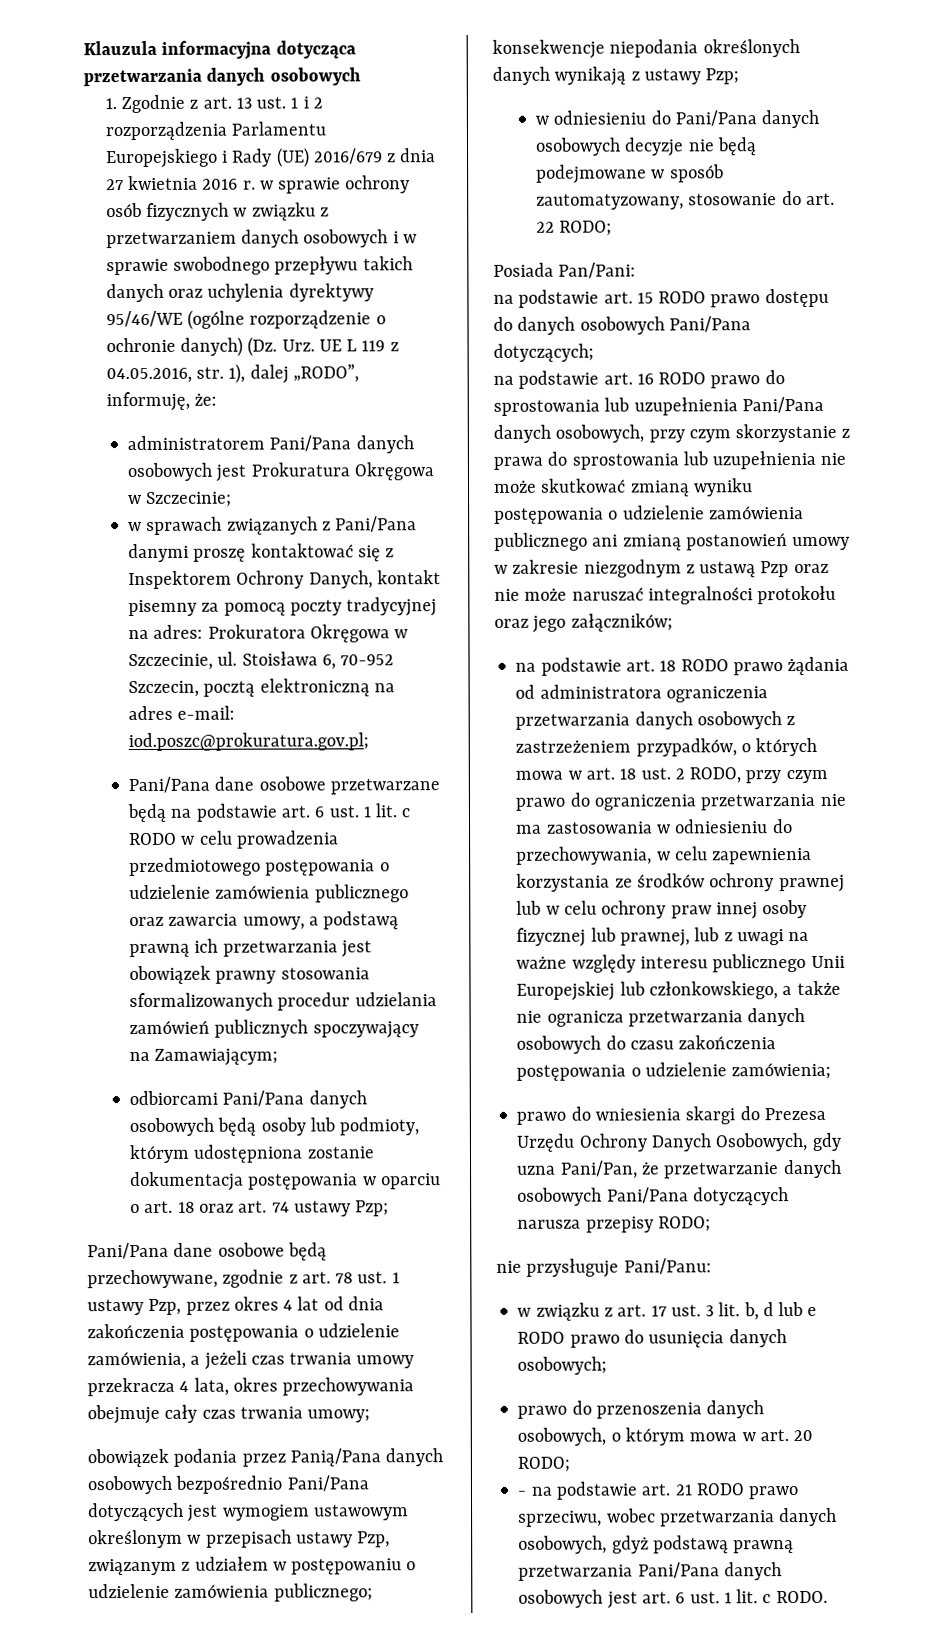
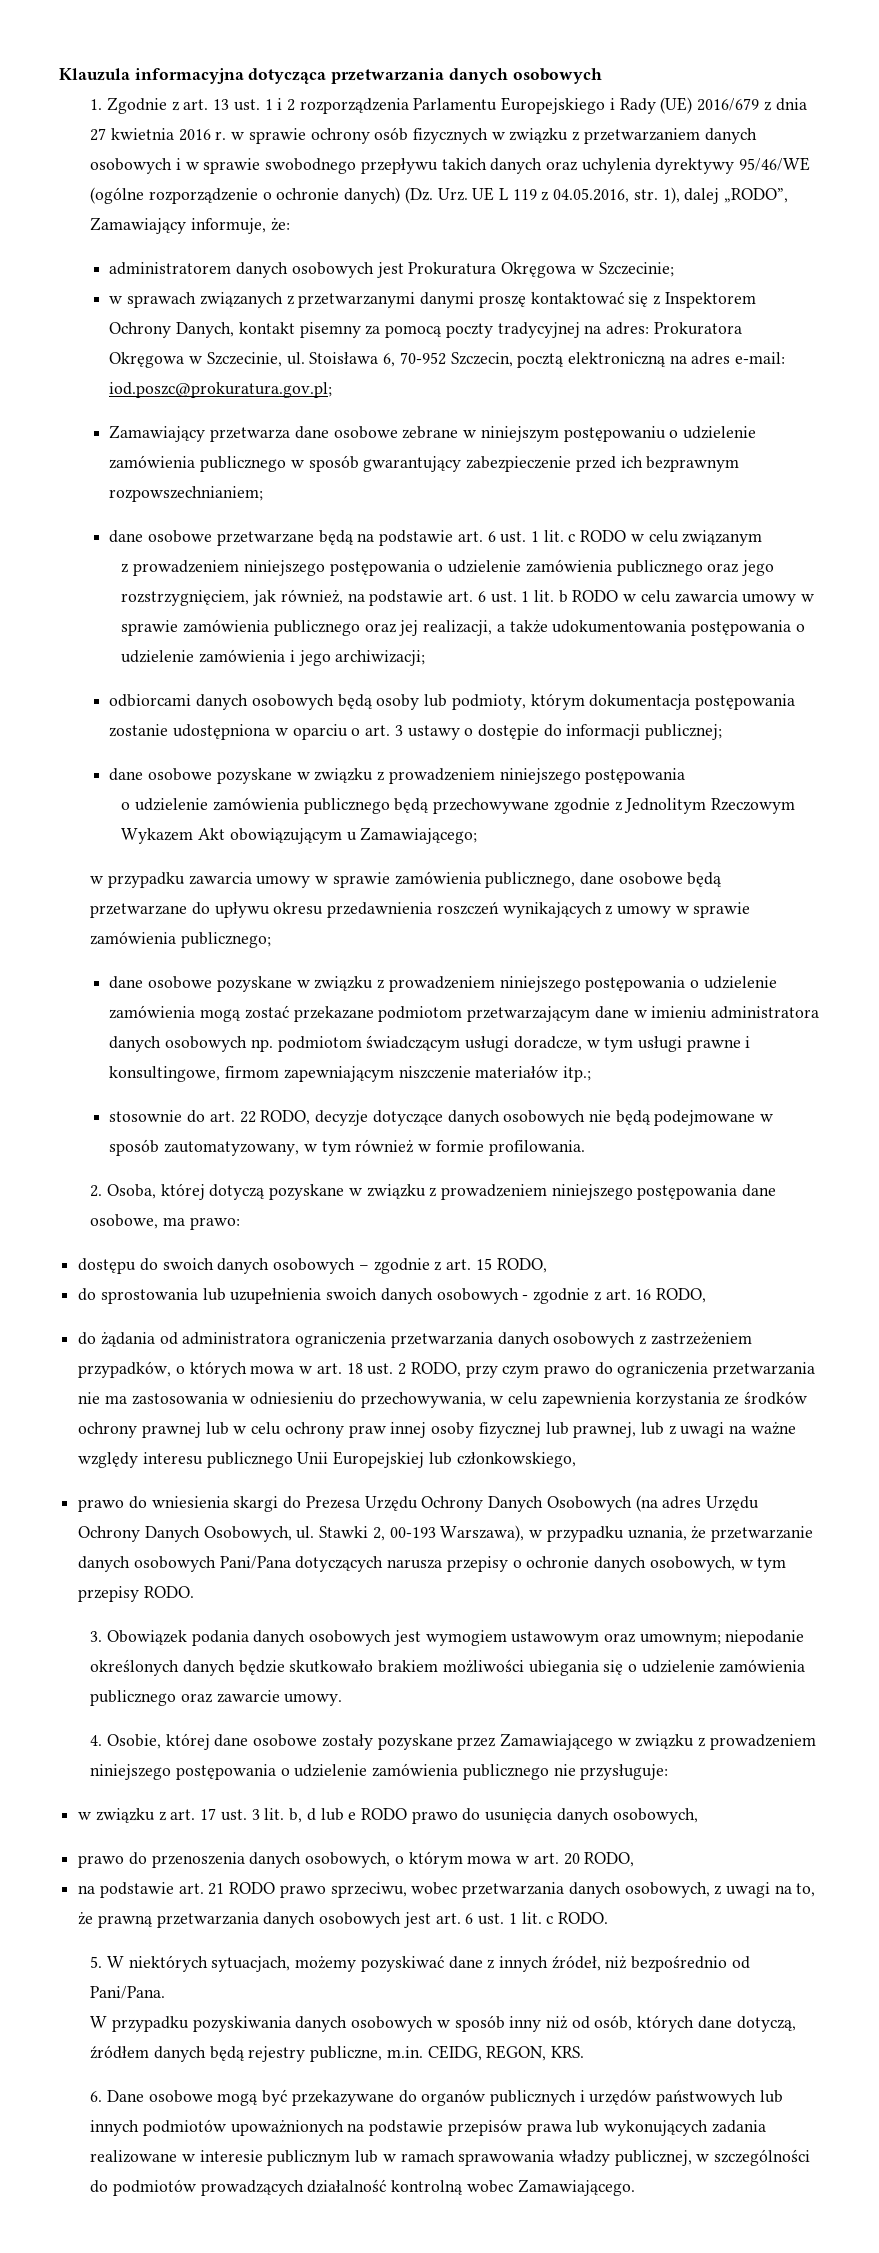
- 1. Zgodnie z art. 13 ust. 1 i 2 rozporządzenia Parlamentu Europejskiego i Rady (UE) 2016/679 z dnia 27 kwietnia 2016 r. w sprawie ochrony osób fizycznych w związku z przetwarzaniem danych osobowych i w sprawie swobodnego przepływu takich danych oraz uchylenia dyrektywy 95/46/WE (ogólne rozporządzenie o ochronie danych) (Dz. Urz. UE L 119 z 04.05.2016, str. 1), dalej „RODO”, informuję, że:
+ 1. Zgodnie z art. 13 ust. 1 i 2 rozporządzenia Parlamentu Europejskiego i Rady (UE) 2016/679 z dnia 27 kwietnia 2016 r. w sprawie ochrony osób fizycznych w związku z przetwarzaniem danych osobowych i w sprawie swobodnego przepływu takich danych oraz uchylenia dyrektywy 95/46/WE (ogólne rozporządzenie o ochronie danych) (Dz. Urz. UE L 119 z 04.05.2016, str. 1), dalej „RODO”, Zamawiający informuje, że:
- administratorem Pani/Pana danych osobowych jest Prokuratura Okręgowa w Szczecinie;
+ administratorem danych osobowych jest Prokuratura Okręgowa w Szczecinie;
- w sprawach związanych z Pani/Pana danymi proszę kontaktować się z Inspektorem Ochrony Danych, kontakt pisemny za pomocą poczty tradycyjnej na adres: Prokuratora Okręgowa w Szczecinie, ul.
+ w sprawach związanych z przetwarzanymi danymi proszę kontaktować się z Inspektorem Ochrony Danych, kontakt pisemny za pomocą poczty tradycyjnej na adres: Prokuratora Okręgowa w Szczecinie, ul.
- Pani/Pana dane osobowe przetwarzane będą na podstawie art. 6 ust. 1 lit. c RODO w celu prowadzenia przedmiotowego postępowania o udzielenie zamówienia publicznego oraz zawarcia umowy, a podstawą prawną ich przetwarzania jest obowiązek prawny stosowania sformalizowanych procedur udzielania zamówień publicznych spoczywający na Zamawiającym;
+ Zamawiający przetwarza dane osobowe zebrane w niniejszym postępowaniu o udzielenie zamówienia publicznego w sposób gwarantujący zabezpieczenie przed ich bezprawnym rozpowszechnianiem;
+ dane osobowe przetwarzane będą na podstawie art. 6 ust. 1 lit. c RODO w celu związanym
+ z prowadzeniem niniejszego postępowania o udzielenie zamówienia publicznego oraz jego rozstrzygnięciem, jak również, na podstawie art. 6 ust. 1 lit. b RODO w celu zawarcia umowy w sprawie zamówienia publicznego oraz jej realizacji, a także udokumentowania postępowania o udzielenie zamówienia i jego archiwizacji;
- odbiorcami Pani/Pana danych osobowych będą osoby lub podmioty, którym udostępniona zostanie dokumentacja postępowania w oparciu o art. 18 oraz art. 74 ustawy Pzp;
- Pani/Pana dane osobowe będą przechowywane, zgodnie z art. 78 ust. 1 ustawy Pzp, przez okres 4 lat od dnia zakończenia postępowania o udzielenie zamówienia, a jeżeli czas trwania umowy przekracza 4 lata, okres przechowywania obejmuje cały czas trwania umowy;
- obowiązek podania przez Panią/Pana danych osobowych bezpośrednio Pani/Pana dotyczących jest wymogiem ustawowym określonym w przepisach ustawy Pzp, związanym z udziałem w postępowaniu o udzielenie zamówienia publicznego; konsekwencje niepodania określonych danych wynikają z ustawy Pzp;
- w odniesieniu do Pani/Pana danych osobowych decyzje nie będą podejmowane w sposób zautomatyzowany, stosowanie do art. 22 RODO;
- Posiada Pan/Pani:
- na podstawie art. 15 RODO prawo dostępu do danych osobowych Pani/Pana dotyczących;
- na podstawie art. 16 RODO prawo do sprostowania lub uzupełnienia Pani/Pana danych osobowych, przy czym skorzystanie z prawa do sprostowania lub uzupełnienia nie może skutkować zmianą wyniku postępowania o udzielenie zamówienia publicznego ani zmianą postanowień umowy w zakresie niezgodnym z ustawą Pzp oraz nie może naruszać integralności protokołu oraz jego załączników;
- na podstawie art. 18 RODO prawo żądania od administratora ograniczenia przetwarzania danych osobowych z zastrzeżeniem przypadków, o których mowa w art. 18 ust. 2 RODO, przy czym prawo do ograniczenia przetwarzania nie ma zastosowania w odniesieniu do przechowywania, w celu zapewnienia korzystania ze środków ochrony prawnej lub w celu ochrony praw innej osoby fizycznej lub prawnej, lub z uwagi na ważne względy interesu publicznego Unii Europejskiej lub członkowskiego, a także nie ogranicza przetwarzania danych osobowych do czasu zakończenia postępowania o udzielenie zamówienia;
+ odbiorcami danych osobowych będą osoby lub podmioty, którym dokumentacja postępowania zostanie udostępniona w oparciu o art. 3 ustawy o dostępie do informacji publicznej;
+ dane osobowe pozyskane w związku z prowadzeniem niniejszego postępowania
+ o udzielenie zamówienia publicznego będą przechowywane zgodnie z Jednolitym Rzeczowym Wykazem Akt obowiązującym u Zamawiającego;
+ w przypadku zawarcia umowy w sprawie zamówienia publicznego, dane osobowe będą przetwarzane do upływu okresu przedawnienia roszczeń wynikających z umowy w sprawie zamówienia publicznego;
+ dane osobowe pozyskane w związku z prowadzeniem niniejszego postępowania o udzielenie zamówienia mogą zostać przekazane podmiotom przetwarzającym dane w imieniu administratora danych osobowych np. podmiotom świadczącym usługi doradcze, w tym usługi prawne i konsultingowe, firmom zapewniającym niszczenie materiałów itp.;
+ stosownie do art. 22 RODO, decyzje dotyczące danych osobowych nie będą podejmowane w sposób zautomatyzowany, w tym również w formie profilowania.
+ 2. Osoba, której dotyczą pozyskane w związku z prowadzeniem niniejszego postępowania dane osobowe, ma prawo:
+ dostępu do swoich danych osobowych – zgodnie z art. 15 RODO,
+ do sprostowania lub uzupełnienia swoich danych osobowych - zgodnie z art. 16 RODO,
+ do żądania od administratora ograniczenia przetwarzania danych osobowych z zastrzeżeniem przypadków, o których mowa w art. 18 ust. 2 RODO, przy czym prawo do ograniczenia przetwarzania nie ma zastosowania w odniesieniu do przechowywania, w celu zapewnienia korzystania ze środków ochrony prawnej lub w celu ochrony praw innej osoby fizycznej lub prawnej, lub z uwagi na ważne względy interesu publicznego Unii Europejskiej lub członkowskiego,
- prawo do wniesienia skargi do Prezesa Urzędu Ochrony Danych Osobowych, gdy uzna Pani/Pan, że przetwarzanie danych osobowych Pani/Pana dotyczących narusza przepisy RODO;
- nie przysługuje Pani/Panu:
+ prawo do wniesienia skargi do Prezesa Urzędu Ochrony Danych Osobowych (na adres Urzędu Ochrony Danych Osobowych, ul. Stawki 2, 00-193 Warszawa), w przypadku uznania, że przetwarzanie danych osobowych Pani/Pana dotyczących narusza przepisy o ochronie danych osobowych, w tym przepisy RODO.
+ 3. Obowiązek podania danych osobowych jest wymogiem ustawowym oraz umownym; niepodanie określonych danych będzie skutkowało brakiem możliwości ubiegania się o udzielenie zamówienia publicznego oraz zawarcie umowy.
+ 4. Osobie, której dane osobowe zostały pozyskane przez Zamawiającego w związku z prowadzeniem niniejszego postępowania o udzielenie zamówienia publicznego nie przysługuje:
- w związku z art. 17 ust. 3 lit. b, d lub e RODO prawo do usunięcia danych osobowych;
+ w związku z art. 17 ust. 3 lit. b, d lub e RODO prawo do usunięcia danych osobowych,
- prawo do przenoszenia danych osobowych, o którym mowa w art. 20 RODO;
- - na podstawie art. 21 RODO prawo sprzeciwu, wobec przetwarzania danych osobowych, gdyż podstawą prawną przetwarzania Pani/Pana danych osobowych jest art. 6 ust. 1 lit. c RODO.
+ prawo do przenoszenia danych osobowych, o którym mowa w art. 20 RODO,
+ na podstawie art. 21 RODO prawo sprzeciwu, wobec przetwarzania danych osobowych, z uwagi na to, że prawną przetwarzania danych osobowych jest art. 6 ust. 1 lit. c RODO.
+ 5. W niektórych sytuacjach, możemy pozyskiwać dane z innych źródeł, niż bezpośrednio od Pani/Pana.
+ W przypadku pozyskiwania danych osobowych w sposób inny niż od osób, których dane dotyczą, źródłem danych będą rejestry publiczne, m.in. CEIDG, REGON, KRS.
+ 6. Dane osobowe mogą być przekazywane do organów publicznych i urzędów państwowych lub innych podmiotów upoważnionych na podstawie przepisów prawa lub wykonujących zadania realizowane w interesie publicznym lub w ramach sprawowania władzy publicznej, w szczególności do podmiotów prowadzących działalność kontrolną wobec Zamawiającego.

